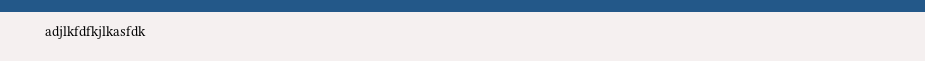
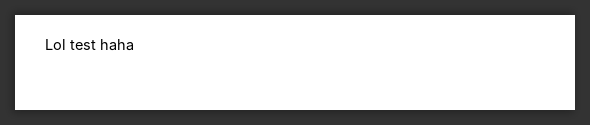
- adjlkfdfkjlkasfdk
+ Lol test haha

